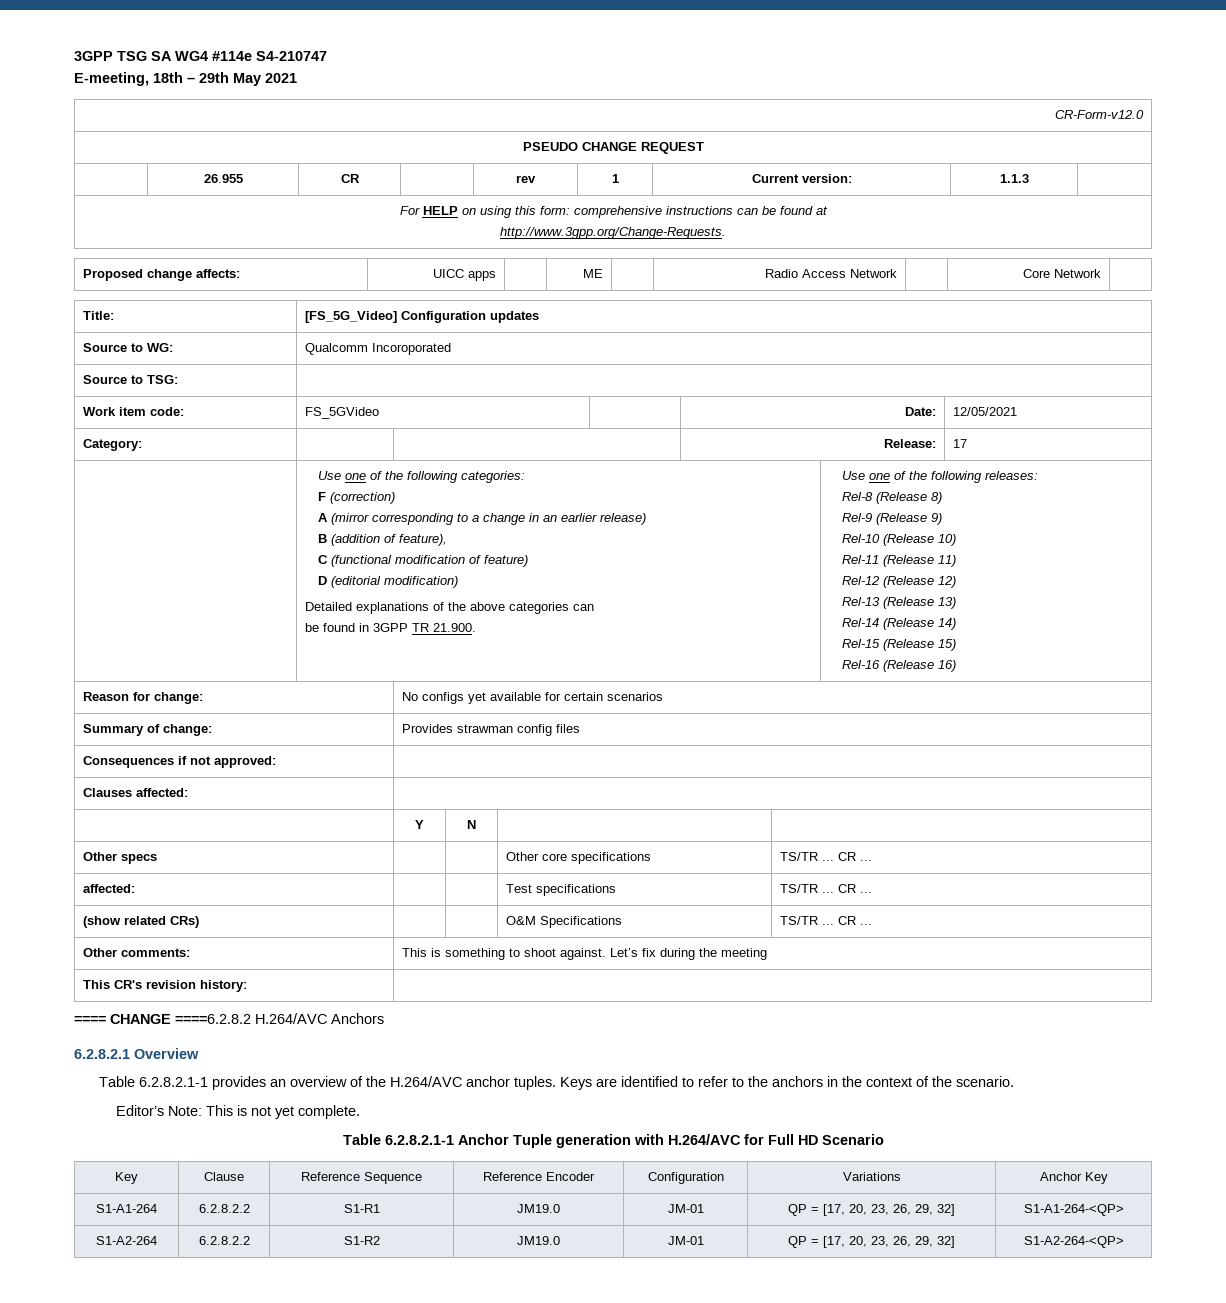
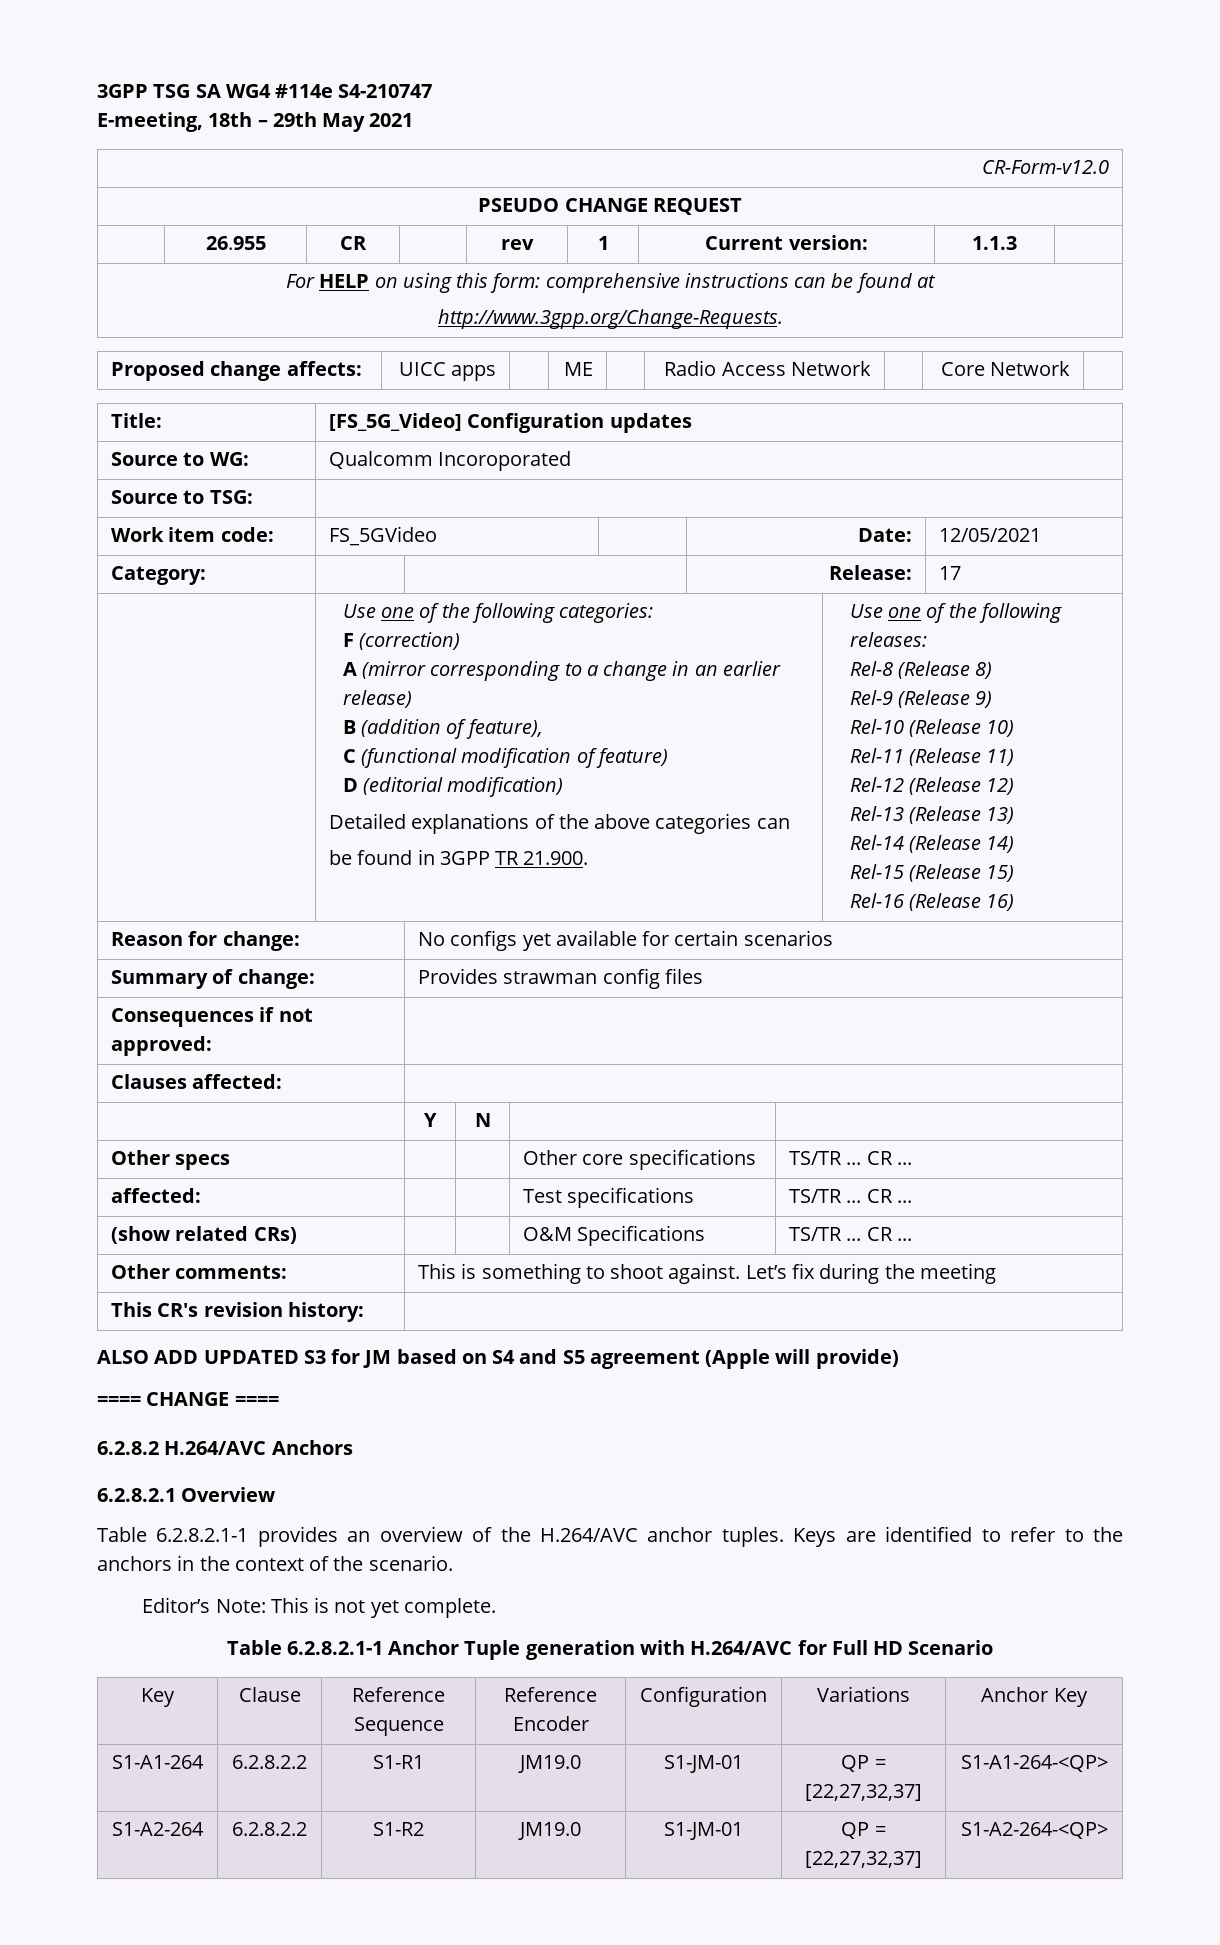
+ ALSO ADD UPDATED S3 for JM based on S4 and S5 agreement (Apple will provide)
- ==== CHANGE ====6.2.8.2 H.264/AVC Anchors
+ ==== CHANGE ====
+ 6.2.8.2 H.264/AVC Anchors
- S1-A1-264 | 6.2.8.2.2 | S1-R1 | JM19.0 | JM-01 | QP = [17, 20, 23, 26, 29, 32] | S1-A1-264-<QP>
+ S1-A1-264 | 6.2.8.2.2 | S1-R1 | JM19.0 | S1-JM-01 | QP = [22,27,32,37] | S1-A1-264-<QP>
- S1-A2-264 | 6.2.8.2.2 | S1-R2 | JM19.0 | JM-01 | QP = [17, 20, 23, 26, 29, 32] | S1-A2-264-<QP>
+ S1-A2-264 | 6.2.8.2.2 | S1-R2 | JM19.0 | S1-JM-01 | QP = [22,27,32,37] | S1-A2-264-<QP>

